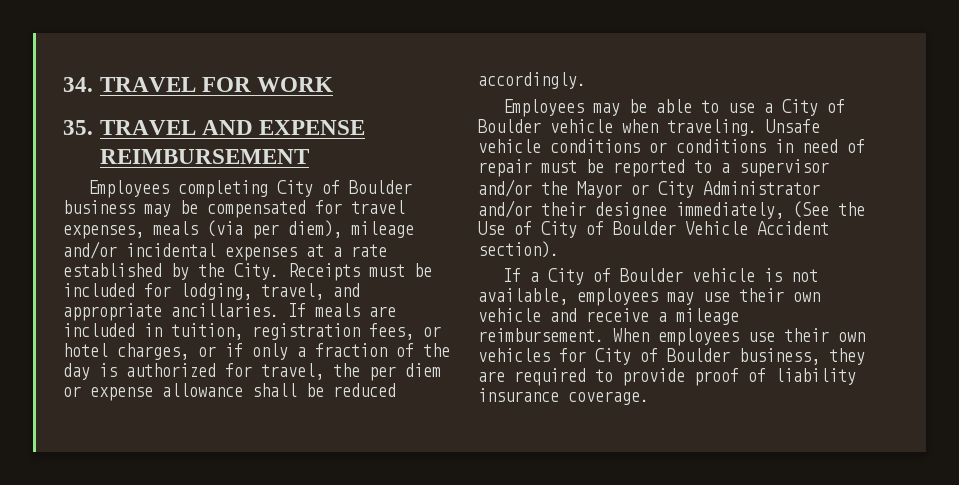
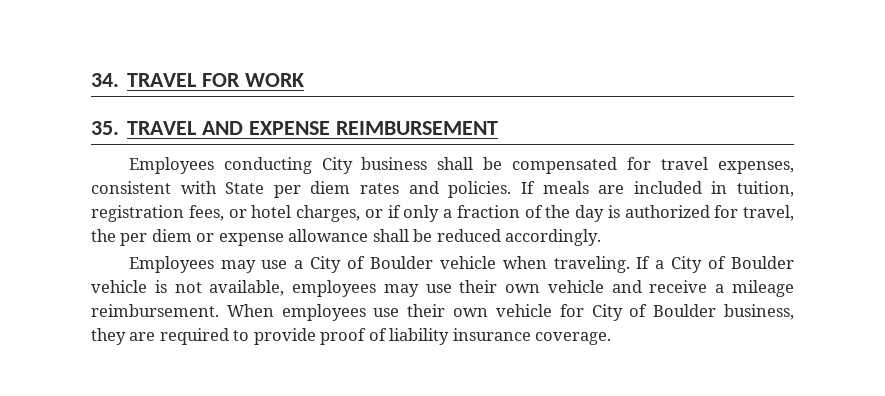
- Employees completing City of Boulder business may be compensated for travel expenses, meals (via per diem), mileage and/or incidental expenses at a rate established by the City. Receipts must be included for lodging, travel, and appropriate ancillaries.
+ Employees conducting City business shall be compensated for travel expenses, consistent with State per diem rates and policies.
- Employees may be able to use a City of Boulder vehicle when traveling. Unsafe vehicle conditions or conditions in need of repair must be reported to a supervisor and/or the Mayor or City Administrator and/or their designee immediately, (See the Use of City of Boulder Vehicle Accident section).
- If a City of Boulder vehicle is not available, employees may use their own vehicle and receive a mileage reimbursement.
+ Employees may use a City of Boulder vehicle when traveling. If a City of Boulder vehicle is not available, employees may use their own vehicle and receive a mileage reimbursement.
- When employees use their own vehicles for City of Boulder business, they are required to provide proof of liability insurance coverage.
+ When employees use their own vehicle for City of Boulder business, they are required to provide proof of liability insurance coverage.

